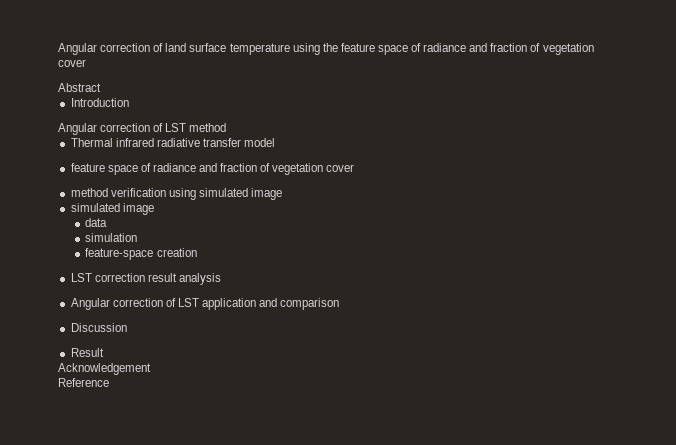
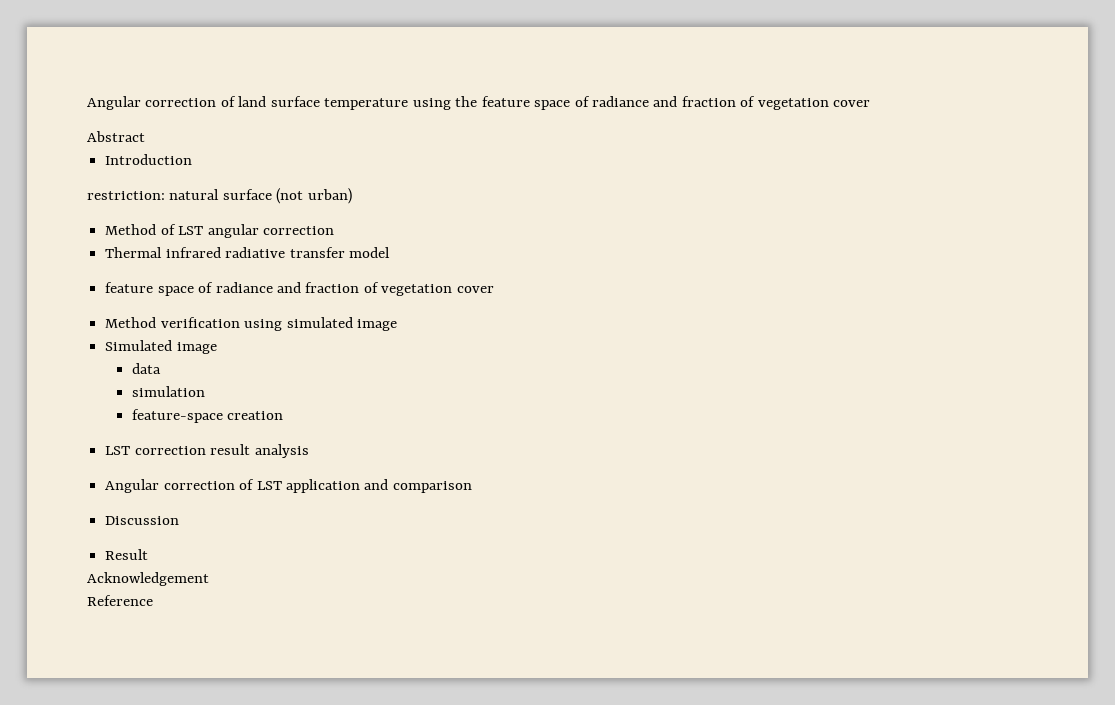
- Angular correction of LST method
+ restriction: natural surface (not urban)
+ Method of LST angular correction
- method verification using simulated image
- simulated image
+ Method verification using simulated image
+ Simulated image

